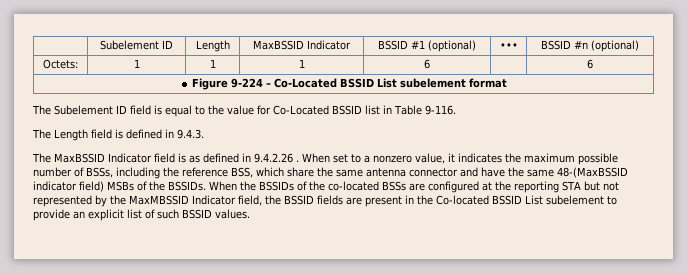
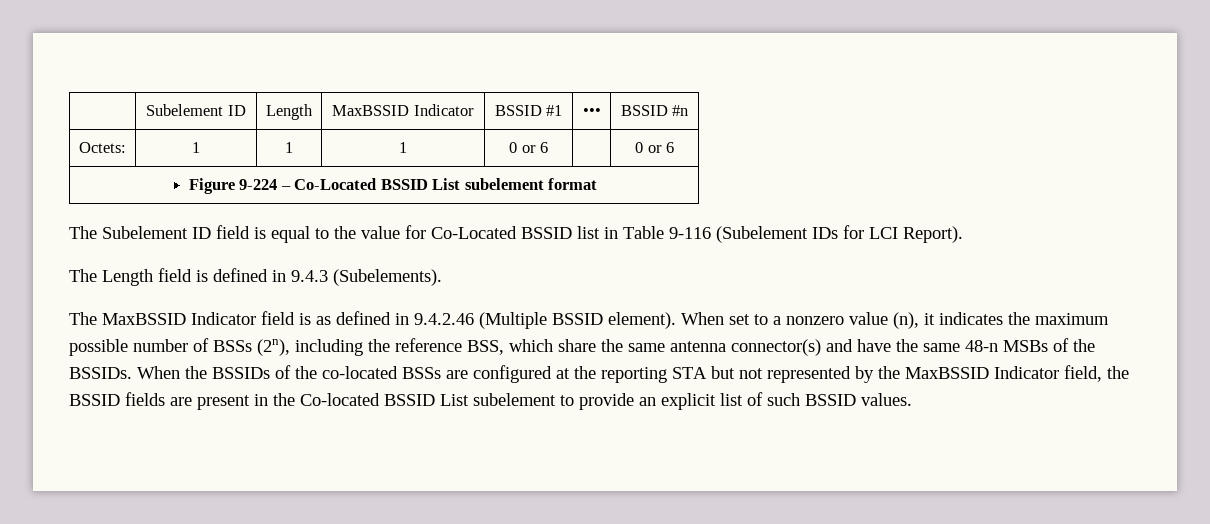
- | Subelement ID | Length | MaxBSSID Indicator | BSSID #1 (optional) | ••• | BSSID #n (optional)
+ | Subelement ID | Length | MaxBSSID Indicator | BSSID #1 | ••• | BSSID #n
- Octets: | 1 | 1 | 1 | 6 | | 6
+ Octets: | 1 | 1 | 1 | 0 or 6 | | 0 or 6
- The Subelement ID field is equal to the value for Co-Located BSSID list in Table 9-116.
+ The Subelement ID field is equal to the value for Co-Located BSSID list in Table 9-116 (Subelement IDs for LCI Report).
- The Length field is defined in 9.4.3.
+ The Length field is defined in 9.4.3 (Subelements).
- The MaxBSSID Indicator field is as defined in 9.4.2.26 .
+ The MaxBSSID Indicator field is as defined in 9.4.2.46 (Multiple BSSID element).
- When set to a nonzero value, it indicates the maximum possible number of BSSs, including the reference BSS, which share the same antenna connector and have the same 48-(MaxBSSID indicator field) MSBs of the BSSIDs.
+ When set to a nonzero value (n), it indicates the maximum possible number of BSSs (2n), including the reference BSS, which share the same antenna connector(s) and have the same 48-n MSBs of the BSSIDs.
- When the BSSIDs of the co-located BSSs are configured at the reporting STA but not represented by the MaxMBSSID Indicator field, the BSSID fields are present in the Co-located BSSID List subelement to provide an explicit list of such BSSID values.
+ When the BSSIDs of the co-located BSSs are configured at the reporting STA but not represented by the MaxBSSID Indicator field, the BSSID fields are present in the Co-located BSSID List subelement to provide an explicit list of such BSSID values.

